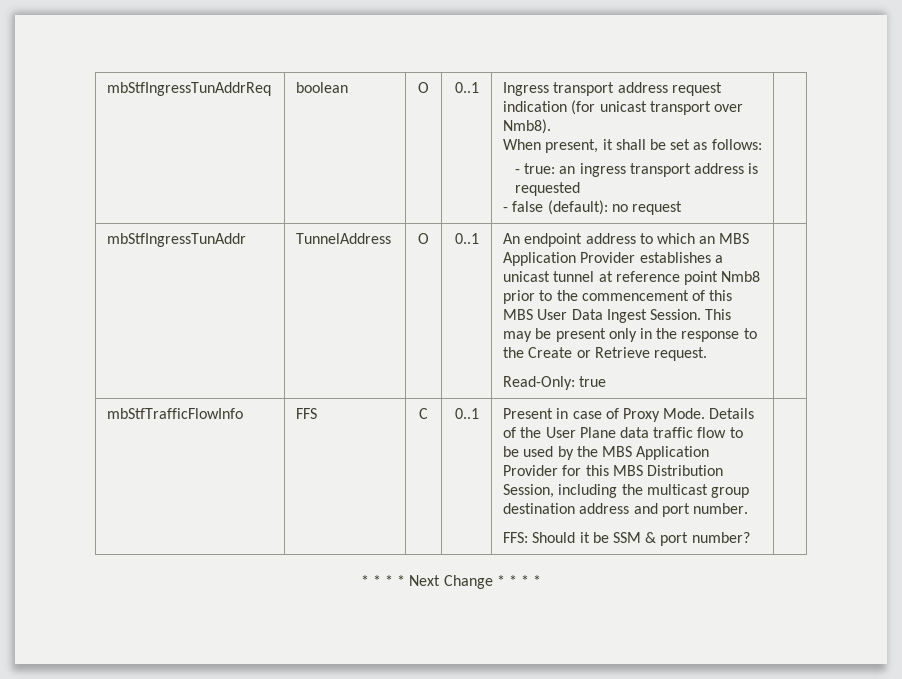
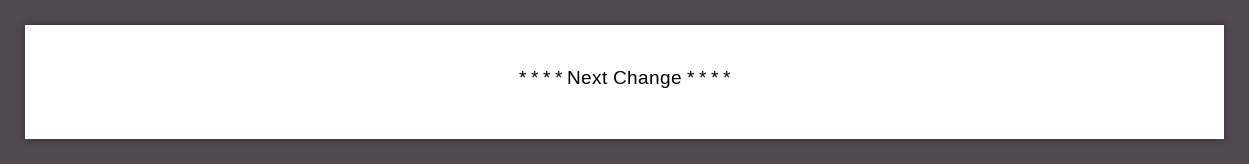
- mbStfIngressTunAddrReq | boolean | O | 0..1 | Ingress transport address request indication (for unicast transport over Nmb8).
- When present, it shall be set as follows:
- - true: an ingress transport address is requested
- - false (default): no request |
- mbStfIngressTunAddr | TunnelAddress | O | 0..1 | An endpoint address to which an MBS Application Provider establishes a unicast tunnel at reference point Nmb8 prior to the commencement of this MBS User Data Ingest Session. This may be present only in the response to the Create or Retrieve request.
- Read-Only: true |
- mbStfTrafficFlowInfo | FFS | C | 0..1 | Present in case of Proxy Mode. Details of the User Plane data traffic flow to be used by the MBS Application Provider for this MBS Distribution Session, including the multicast group destination address and port number.
- FFS: Should it be SSM & port number?

